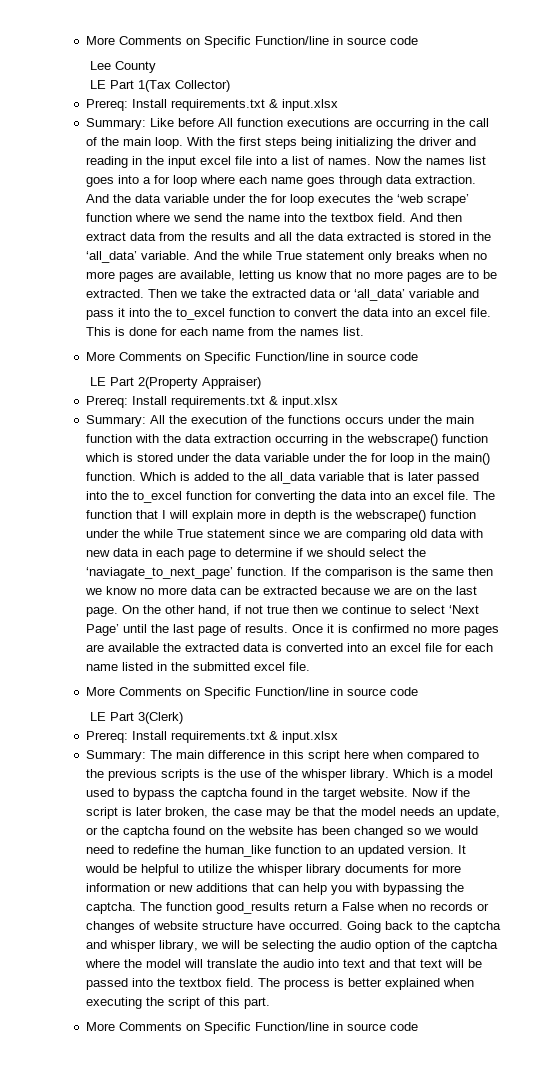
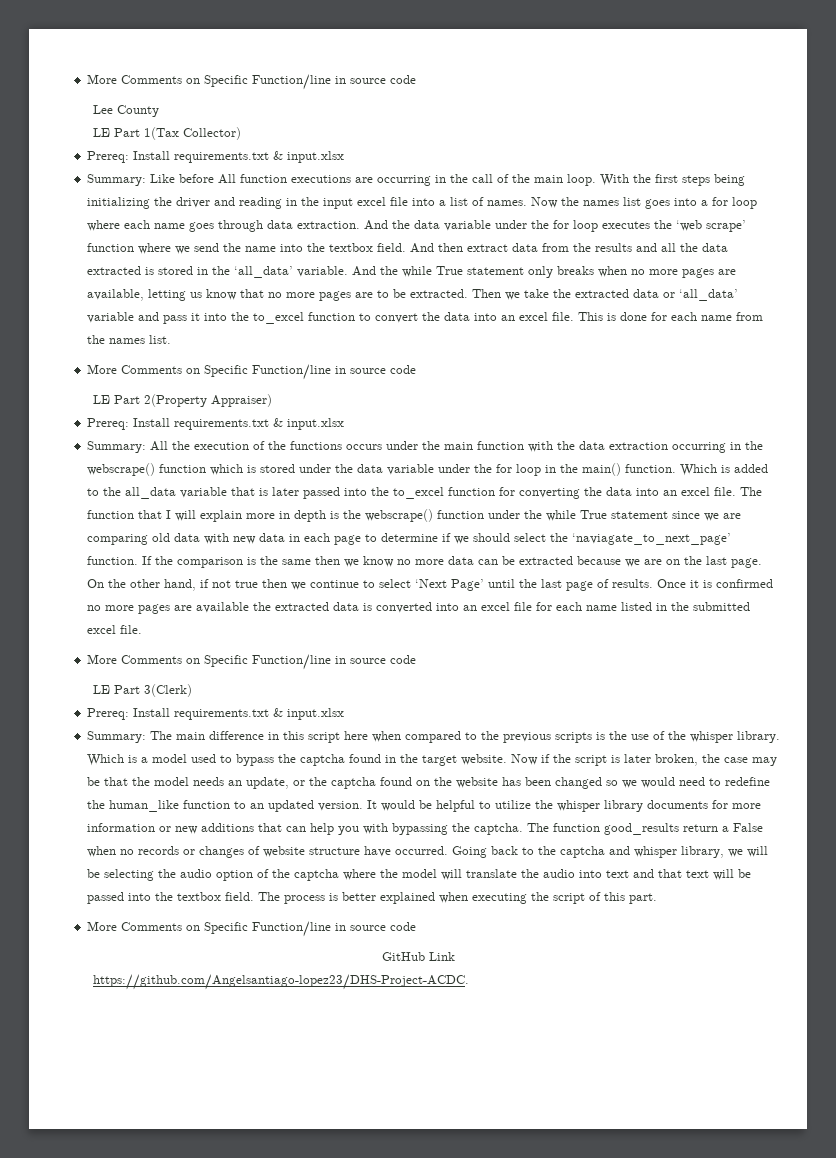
+ GitHub Link
+ https://github.com/Angelsantiago-lopez23/DHS-Project-ACDC.

